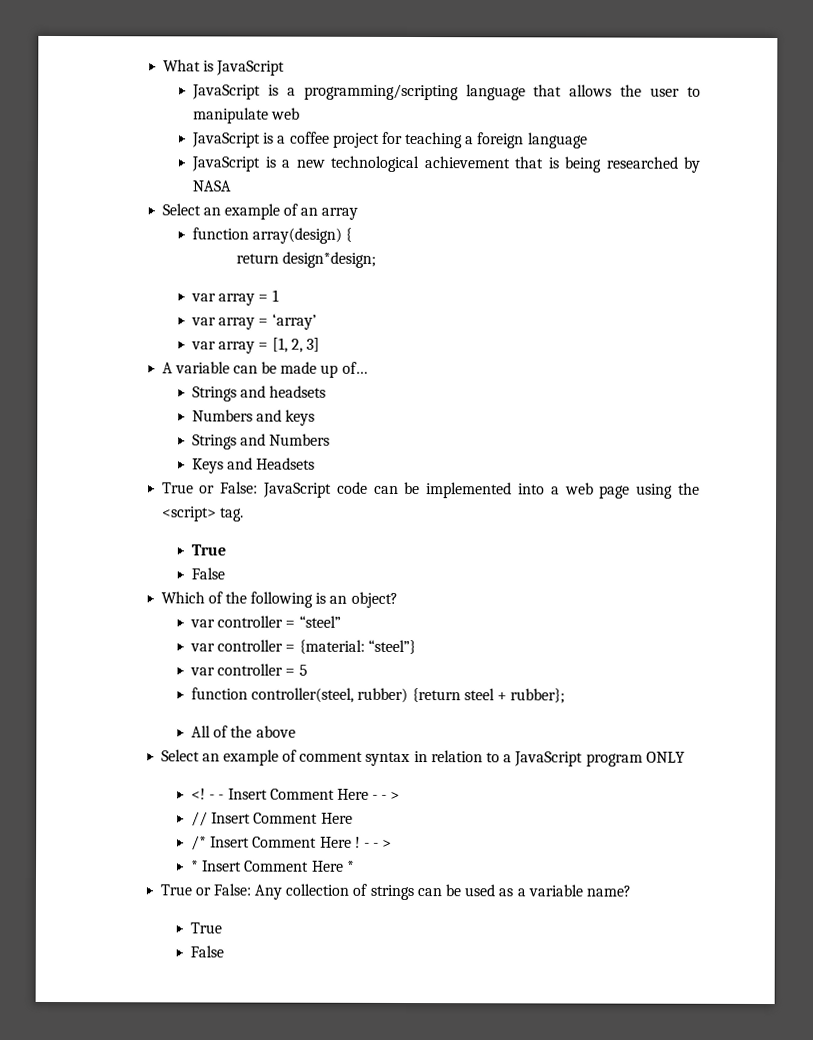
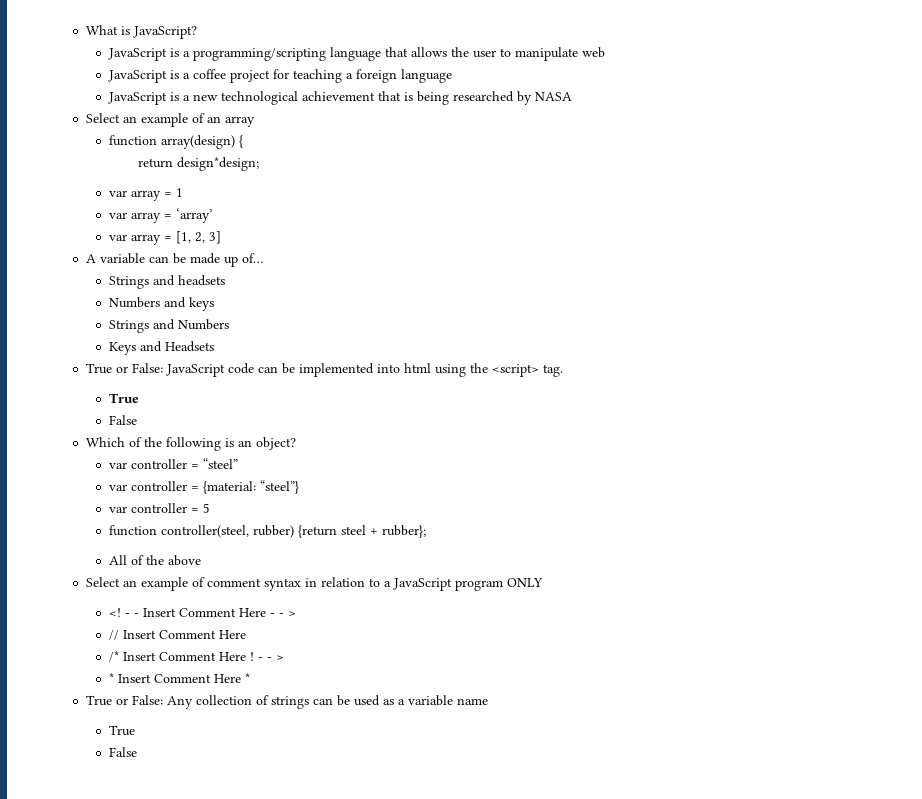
- What is JavaScript
+ What is JavaScript?
- True or False: JavaScript code can be implemented into a web page using the <script> tag.
+ True or False: JavaScript code can be implemented into html using the <script> tag.
- True or False: Any collection of strings can be used as a variable name?
+ True or False: Any collection of strings can be used as a variable name

